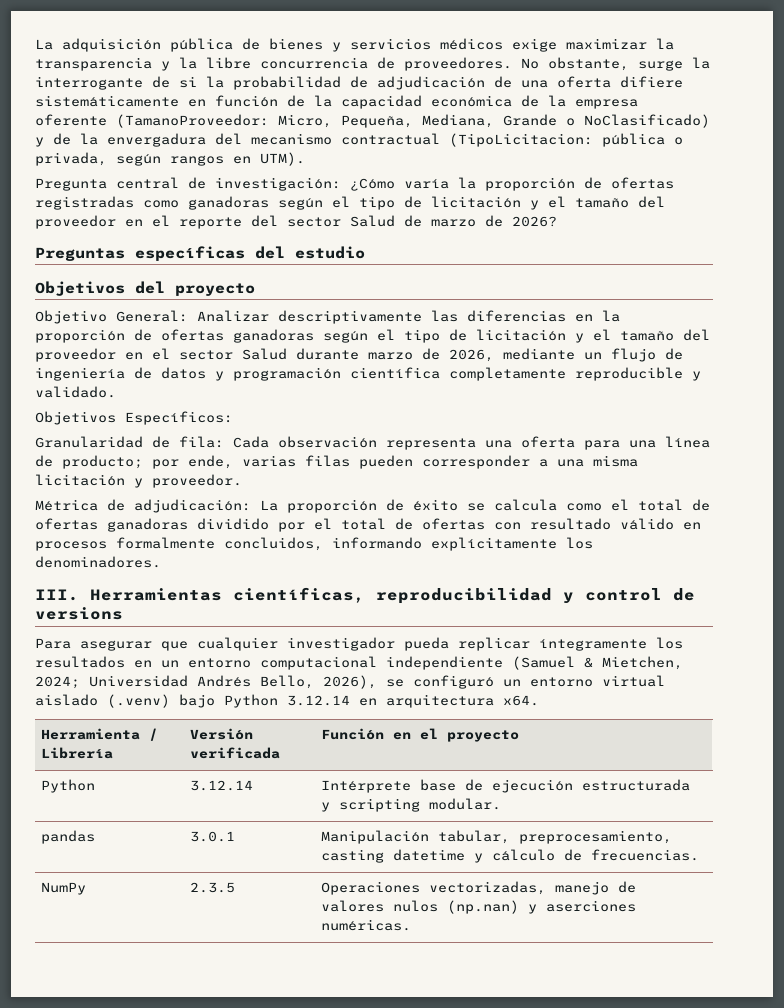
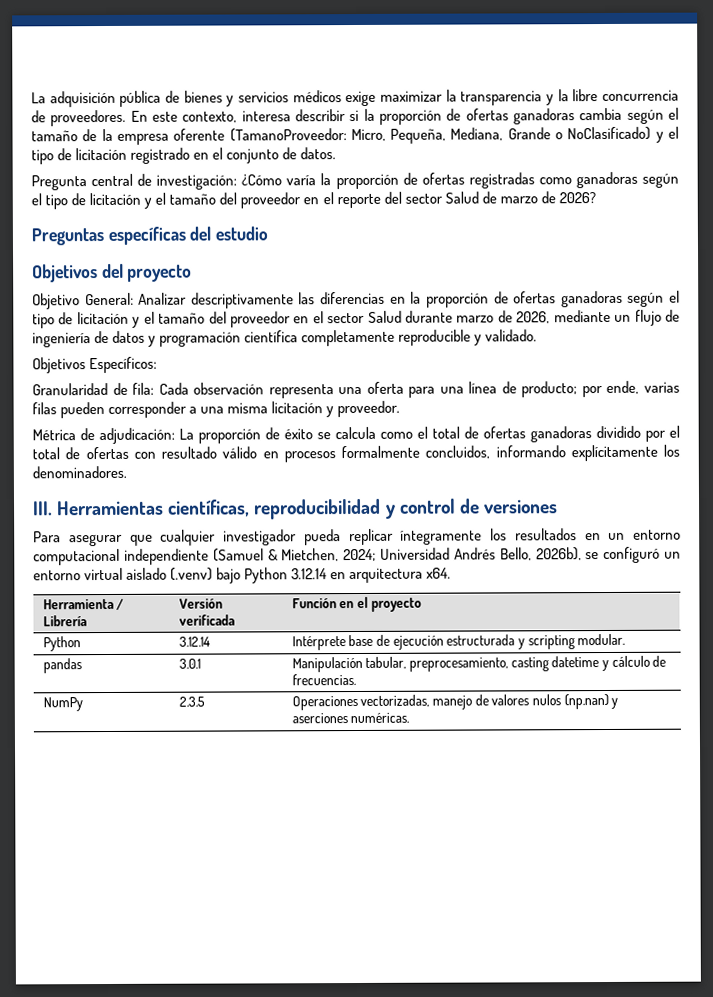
- No obstante, surge la interrogante de si la probabilidad de adjudicación de una oferta difiere sistemáticamente en función de la capacidad económica de la empresa oferente (TamanoProveedor: Micro, Pequeña, Mediana, Grande o NoClasificado) y de la envergadura del mecanismo contractual (TipoLicitacion: pública o privada, según rangos en UTM).
+ En este contexto, interesa describir si la proporción de ofertas ganadoras cambia según el tamaño de la empresa oferente (TamanoProveedor: Micro, Pequeña, Mediana, Grande o NoClasificado) y el tipo de licitación registrado en el conjunto de datos.
- III. Herramientas científicas, reproducibilidad y control de versions
+ III. Herramientas científicas, reproducibilidad y control de versiones
- Para asegurar que cualquier investigador pueda replicar íntegramente los resultados en un entorno computacional independiente (Samuel & Mietchen, 2024; Universidad Andrés Bello, 2026), se configuró un entorno virtual aislado (.venv) bajo Python 3.12.14 en arquitectura x64.
+ Para asegurar que cualquier investigador pueda replicar íntegramente los resultados en un entorno computacional independiente (Samuel & Mietchen, 2024; Universidad Andrés Bello, 2026b), se configuró un entorno virtual aislado (.venv) bajo Python 3.12.14 en arquitectura x64.

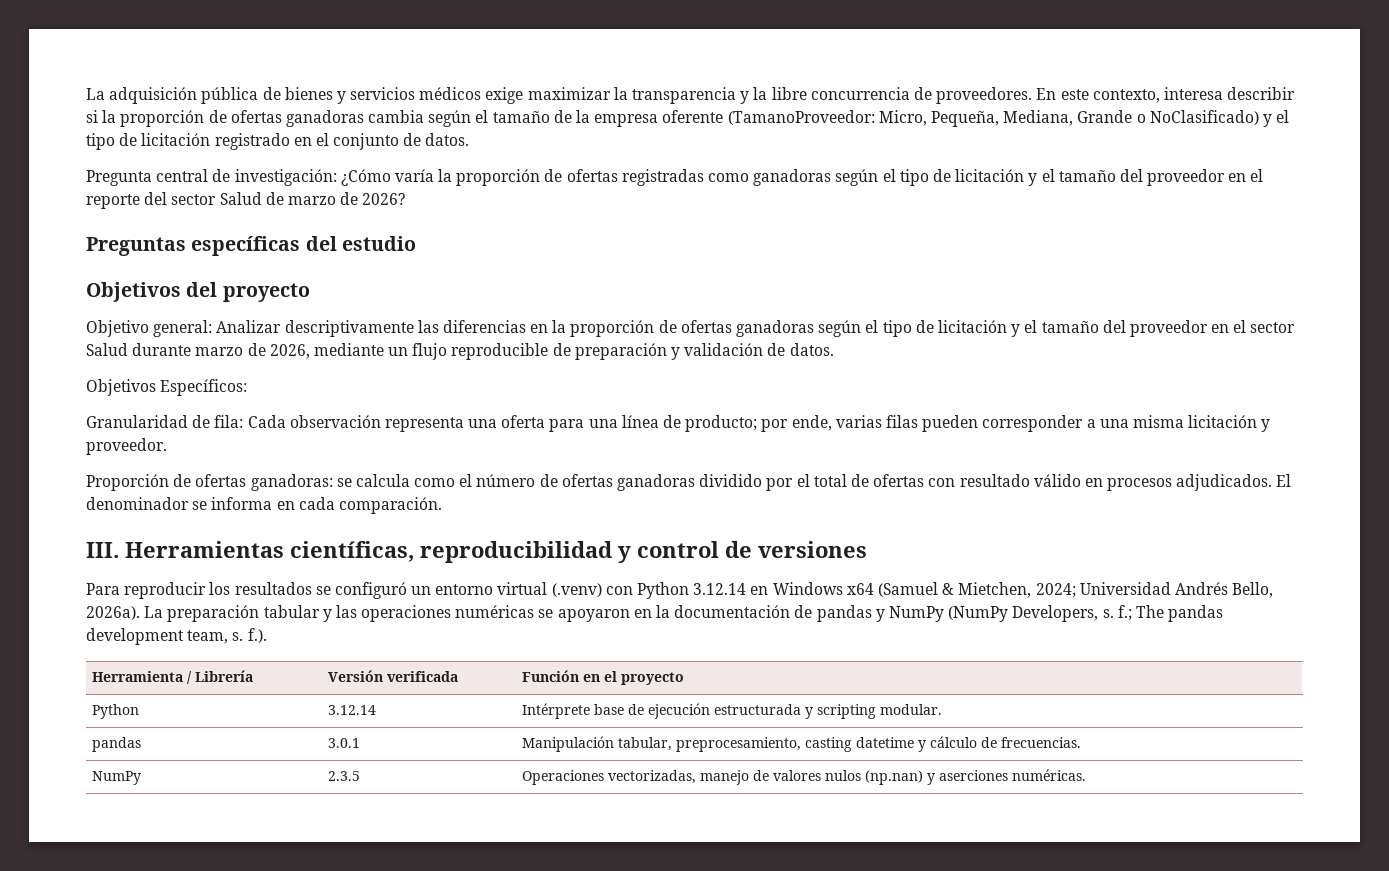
- Objetivo General: Analizar descriptivamente las diferencias en la proporción de ofertas ganadoras según el tipo de licitación y el tamaño del proveedor en el sector Salud durante marzo de 2026, mediante un flujo de ingeniería de datos y programación científica completamente reproducible y validado.
+ Objetivo general: Analizar descriptivamente las diferencias en la proporción de ofertas ganadoras según el tipo de licitación y el tamaño del proveedor en el sector Salud durante marzo de 2026, mediante un flujo reproducible de preparación y validación de datos.
- Métrica de adjudicación: La proporción de éxito se calcula como el total de ofertas ganadoras dividido por el total de ofertas con resultado válido en procesos formalmente concluidos, informando explícitamente los denominadores.
+ Proporción de ofertas ganadoras: se calcula como el número de ofertas ganadoras dividido por el total de ofertas con resultado válido en procesos adjudicados. El denominador se informa en cada comparación.
- Para asegurar que cualquier investigador pueda replicar íntegramente los resultados en un entorno computacional independiente (Samuel & Mietchen, 2024; Universidad Andrés Bello, 2026b), se configuró un entorno virtual aislado (.venv) bajo Python 3.12.14 en arquitectura x64.
+ Para reproducir los resultados se configuró un entorno virtual (.venv) con Python 3.12.14 en Windows x64 (Samuel & Mietchen, 2024; Universidad Andrés Bello, 2026a). La preparación tabular y las operaciones numéricas se apoyaron en la documentación de pandas y NumPy (NumPy Developers, s. f.; The pandas development team, s. f.).

